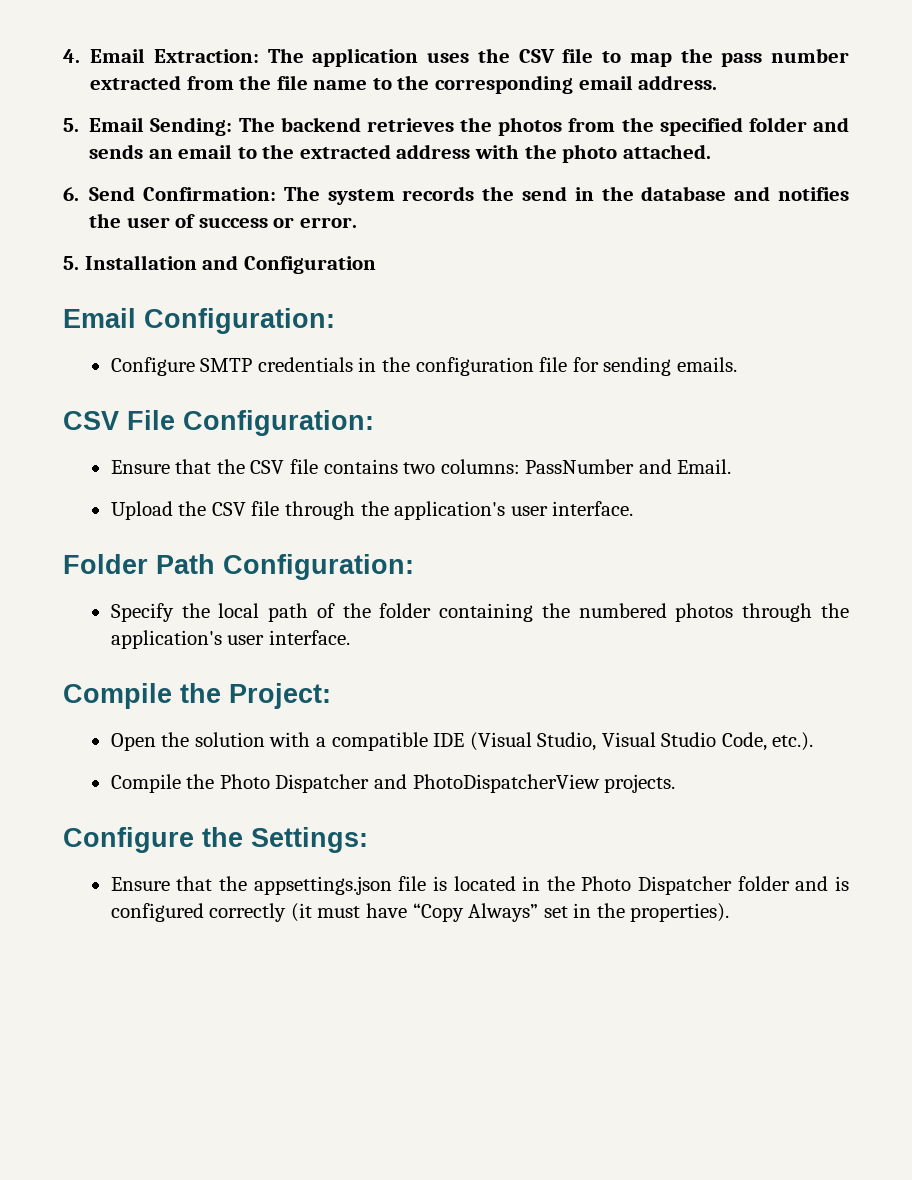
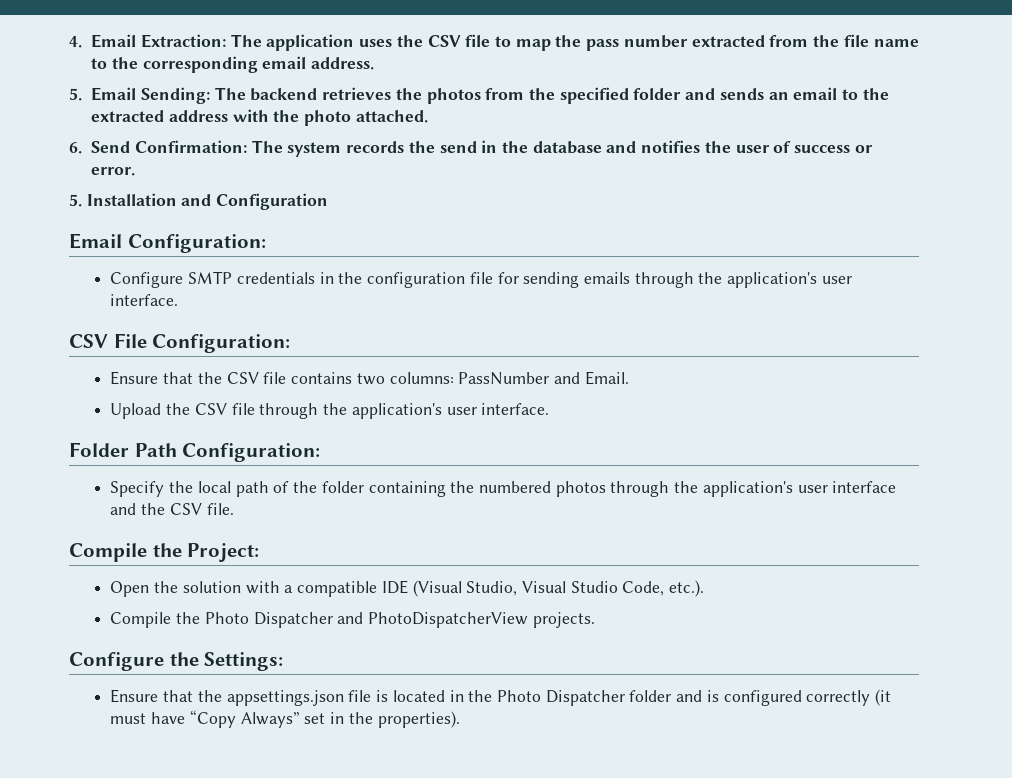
- Configure SMTP credentials in the configuration file for sending emails.
+ Configure SMTP credentials in the configuration file for sending emails through the application's user interface.
- Specify the local path of the folder containing the numbered photos through the application's user interface.
+ Specify the local path of the folder containing the numbered photos through the application's user interface and the CSV file.

